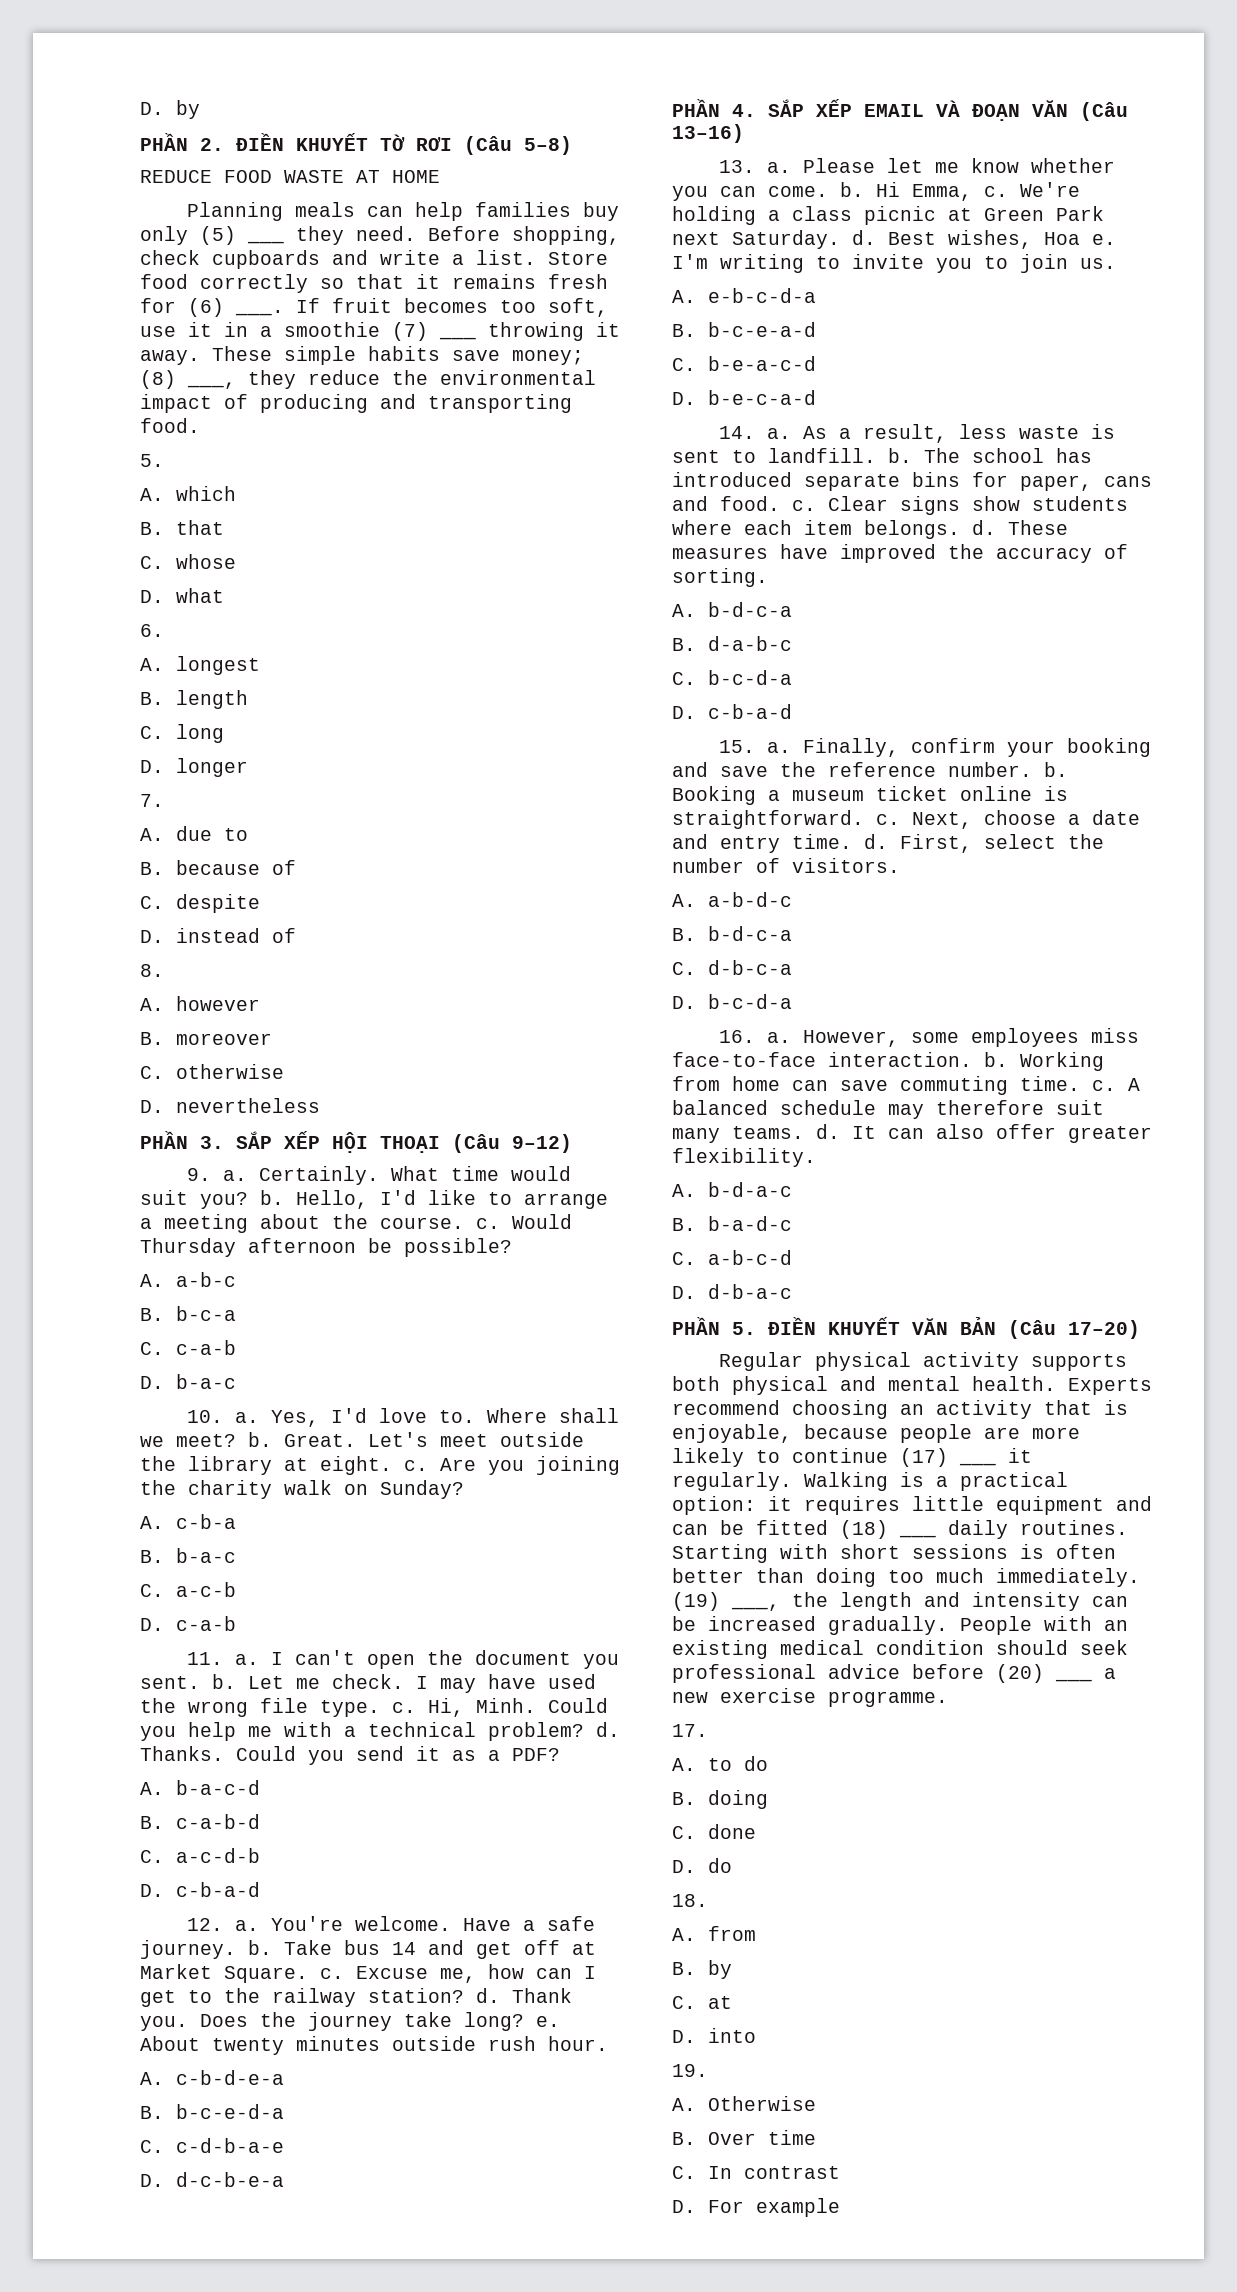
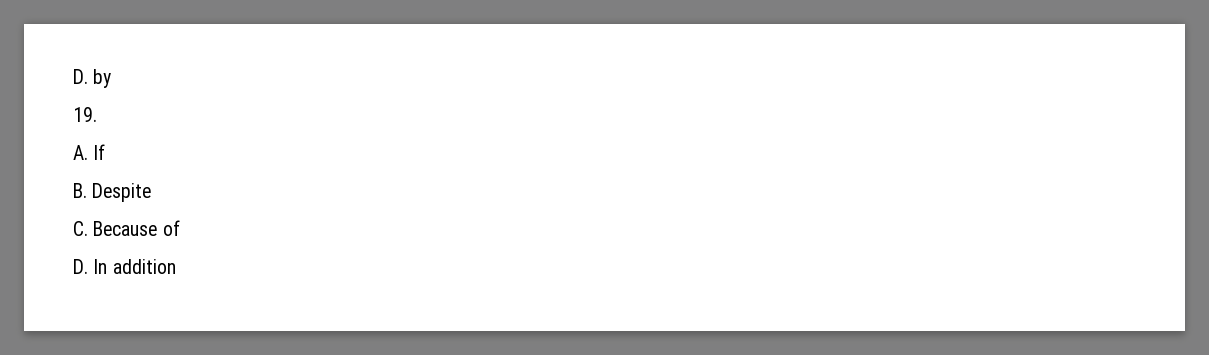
- PHẦN 2. ĐIỀN KHUYẾT TỜ RƠI (Câu 5–8)
- REDUCE FOOD WASTE AT HOME
- Planning meals can help families buy only (5) ___ they need. Before shopping, check cupboards and write a list. Store food correctly so that it remains fresh for (6) ___. If fruit becomes too soft, use it in a smoothie (7) ___ throwing it away. These simple habits save money; (8) ___, they reduce the environmental impact of producing and transporting food.
- 5.
- A. which
- B. that
- C. whose
- D. what
- 6.
- A. longest
- B. length
- C. long
- D. longer
- 7.
- A. due to
- B. because of
- C. despite
- D. instead of
- 8.
- A. however
- B. moreover
- C. otherwise
- D. nevertheless
- PHẦN 3. SẮP XẾP HỘI THOẠI (Câu 9–12)
- 9. a. Certainly. What time would suit you? b. Hello, I'd like to arrange a meeting about the course. c. Would Thursday afternoon be possible?
- A. a-b-c
- B. b-c-a
- C. c-a-b
- D. b-a-c
- 10. a. Yes, I'd love to. Where shall we meet? b. Great. Let's meet outside the library at eight. c. Are you joining the charity walk on Sunday?
- A. c-b-a
- B. b-a-c
- C. a-c-b
- D. c-a-b
- 11. a. I can't open the document you sent. b. Let me check. I may have used the wrong file type. c. Hi, Minh. Could you help me with a technical problem? d. Thanks. Could you send it as a PDF?
- A. b-a-c-d
- B. c-a-b-d
- C. a-c-d-b
- D. c-b-a-d
- 12. a. You're welcome. Have a safe journey. b. Take bus 14 and get off at Market Square. c. Excuse me, how can I get to the railway station? d. Thank you. Does the journey take long? e. About twenty minutes outside rush hour.
- A. c-b-d-e-a
- B. b-c-e-d-a
- C. c-d-b-a-e
- D. d-c-b-e-a
- PHẦN 4. SẮP XẾP EMAIL VÀ ĐOẠN VĂN (Câu 13–16)
- 13. a. Please let me know whether you can come. b. Hi Emma, c. We're holding a class picnic at Green Park next Saturday. d. Best wishes, Hoa e. I'm writing to invite you to join us.
- A. e-b-c-d-a
- B. b-c-e-a-d
- C. b-e-a-c-d
- D. b-e-c-a-d
- 14. a. As a result, less waste is sent to landfill. b. The school has introduced separate bins for paper, cans and food. c. Clear signs show students where each item belongs. d. These measures have improved the accuracy of sorting.
- A. b-d-c-a
- B. d-a-b-c
- C. b-c-d-a
- D. c-b-a-d
- 15. a. Finally, confirm your booking and save the reference number. b. Booking a museum ticket online is straightforward. c. Next, choose a date and entry time. d. First, select the number of visitors.
- A. a-b-d-c
- B. b-d-c-a
- C. d-b-c-a
- D. b-c-d-a
- 16. a. However, some employees miss face-to-face interaction. b. Working from home can save commuting time. c. A balanced schedule may therefore suit many teams. d. It can also offer greater flexibility.
- A. b-d-a-c
- B. b-a-d-c
- C. a-b-c-d
- D. d-b-a-c
- PHẦN 5. ĐIỀN KHUYẾT VĂN BẢN (Câu 17–20)
- Regular physical activity supports both physical and mental health. Experts recommend choosing an activity that is enjoyable, because people are more likely to continue (17) ___ it regularly. Walking is a practical option: it requires little equipment and can be fitted (18) ___ daily routines. Starting with short sessions is often better than doing too much immediately. (19) ___, the length and intensity can be increased gradually. People with an existing medical condition should seek professional advice before (20) ___ a new exercise programme.
- 17.
- A. to do
- B. doing
- C. done
- D. do
- 18.
- A. from
- B. by
- C. at
- D. into
- A. Otherwise
- B. Over time
- C. In contrast
- D. For example
+ A. If
+ B. Despite
+ C. Because of
+ D. In addition

